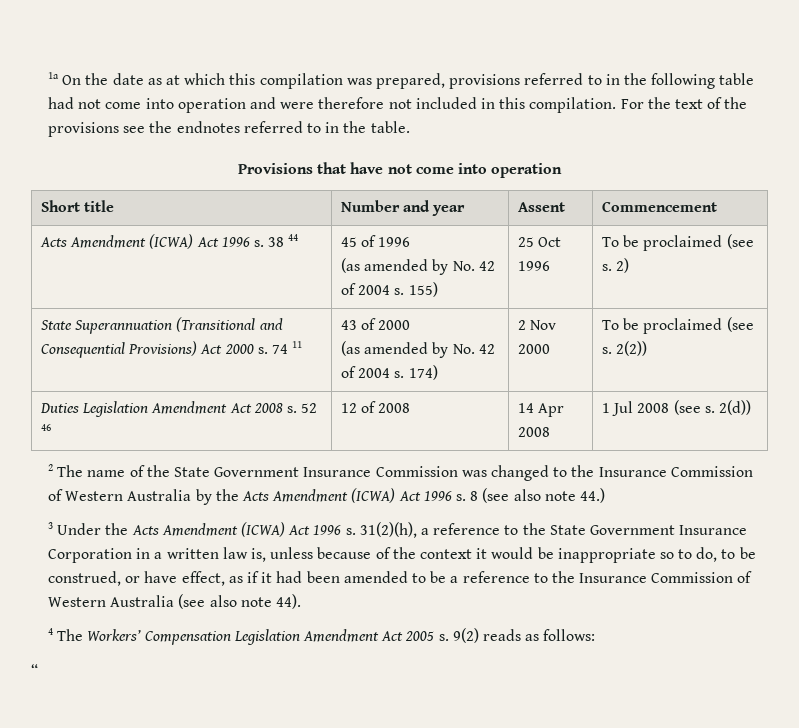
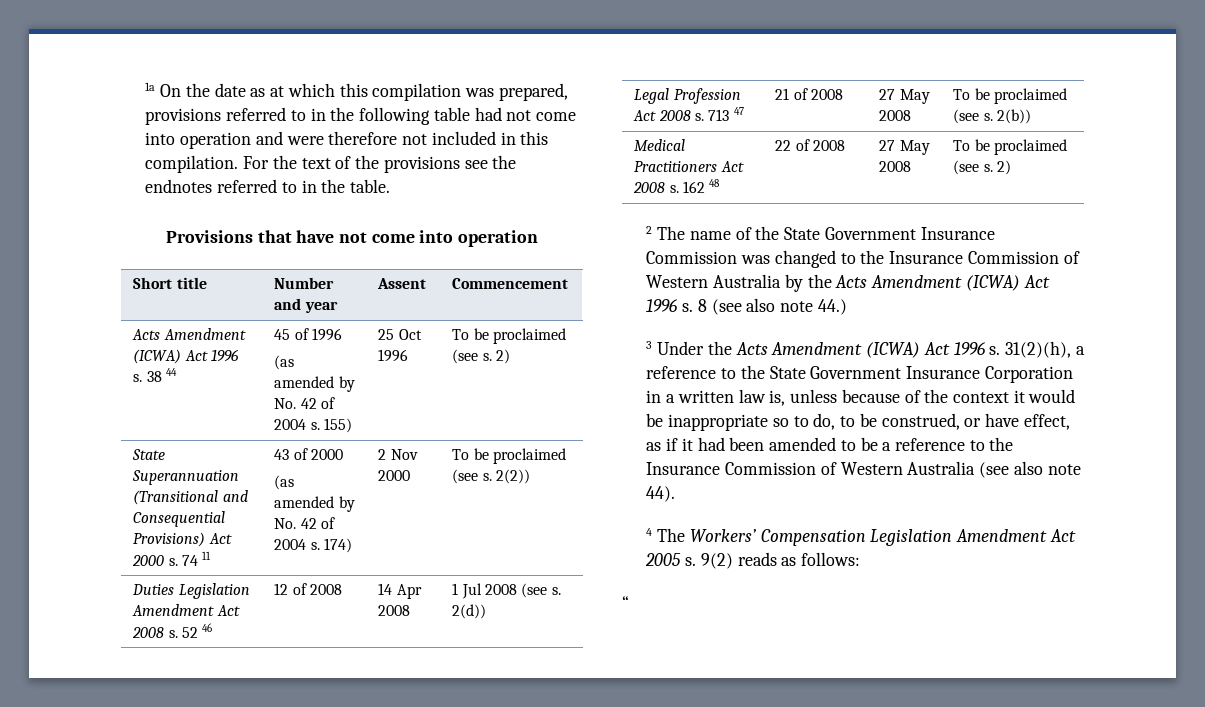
+ Legal Profession Act 2008 s. 713 47 | 21 of 2008 | 27 May 2008 | To be proclaimed (see s. 2(b))
+ Medical Practitioners Act 2008 s. 162 48 | 22 of 2008 | 27 May 2008 | To be proclaimed (see s. 2)

